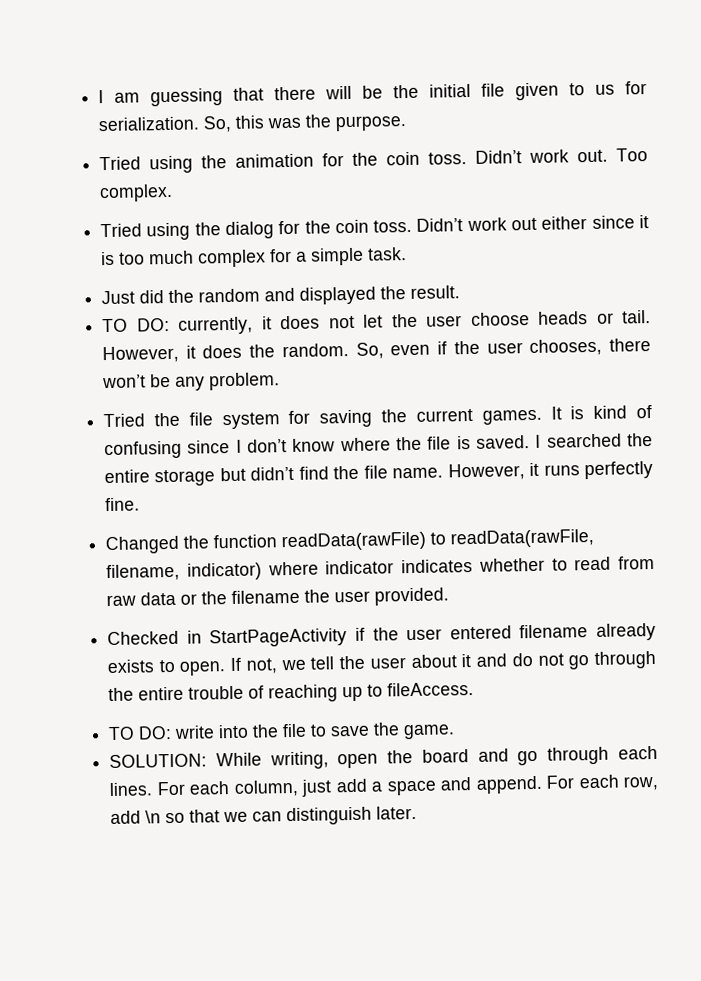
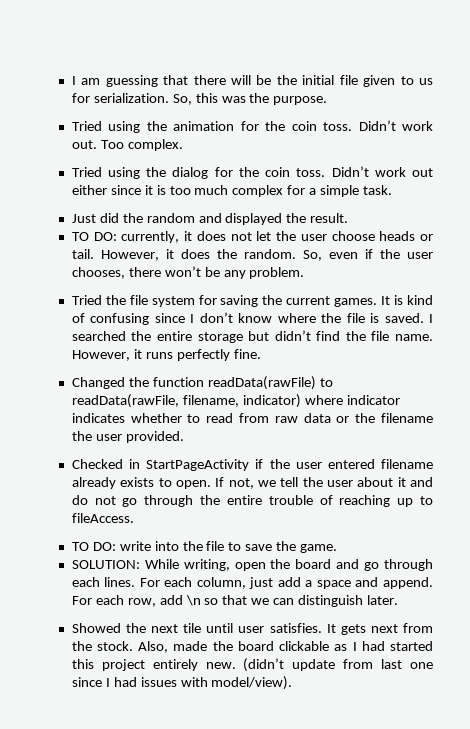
+ Showed the next tile until user satisfies. It gets next from the stock. Also, made the board clickable as I had started this project entirely new. (didn’t update from last one since I had issues with model/view).

